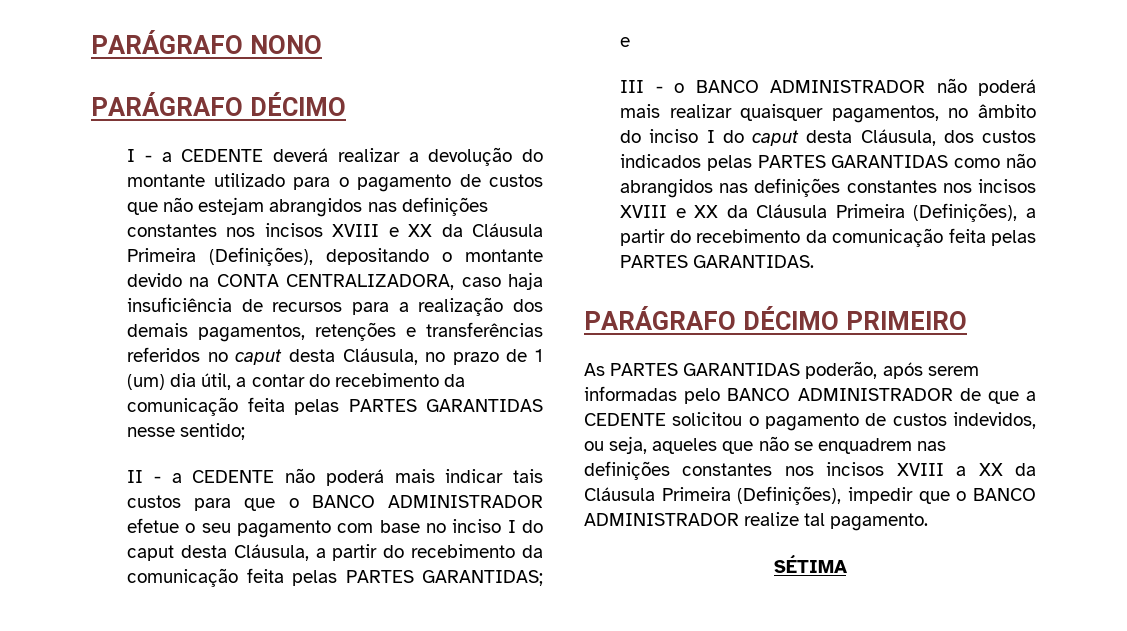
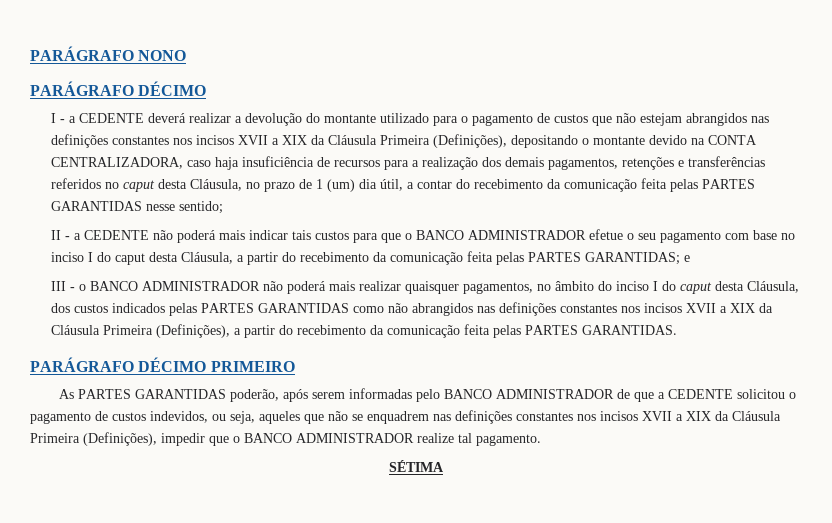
- I - a CEDENTE deverá realizar a devolução do montante utilizado para o pagamento de custos que não estejam abrangidos nas definições constantes nos incisos XVIII e XX da Cláusula Primeira (Definições), depositando o montante devido na CONTA CENTRALIZADORA, caso haja insuficiência de recursos para a realização dos demais pagamentos, retenções e transferências referidos no caput desta Cláusula, no prazo de 1 (um) dia útil, a contar do recebimento da comunicação feita pelas PARTES GARANTIDAS nesse sentido;
+ I - a CEDENTE deverá realizar a devolução do montante utilizado para o pagamento de custos que não estejam abrangidos nas definições constantes nos incisos XVII a XIX da Cláusula Primeira (Definições), depositando o montante devido na CONTA CENTRALIZADORA, caso haja insuficiência de recursos para a realização dos demais pagamentos, retenções e transferências referidos no caput desta Cláusula, no prazo de 1 (um) dia útil, a contar do recebimento da comunicação feita pelas PARTES GARANTIDAS nesse sentido;
- III - o BANCO ADMINISTRADOR não poderá mais realizar quaisquer pagamentos, no âmbito do inciso I do caput desta Cláusula, dos custos indicados pelas PARTES GARANTIDAS como não abrangidos nas definições constantes nos incisos XVIII e XX da Cláusula Primeira (Definições), a partir do recebimento da comunicação feita pelas PARTES GARANTIDAS.
+ III - o BANCO ADMINISTRADOR não poderá mais realizar quaisquer pagamentos, no âmbito do inciso I do caput desta Cláusula, dos custos indicados pelas PARTES GARANTIDAS como não abrangidos nas definições constantes nos incisos XVII a XIX da Cláusula Primeira (Definições), a partir do recebimento da comunicação feita pelas PARTES GARANTIDAS.
- As PARTES GARANTIDAS poderão, após serem informadas pelo BANCO ADMINISTRADOR de que a CEDENTE solicitou o pagamento de custos indevidos, ou seja, aqueles que não se enquadrem nas definições constantes nos incisos XVIII a XX da Cláusula Primeira (Definições), impedir que o BANCO ADMINISTRADOR realize tal pagamento.
+ As PARTES GARANTIDAS poderão, após serem informadas pelo BANCO ADMINISTRADOR de que a CEDENTE solicitou o pagamento de custos indevidos, ou seja, aqueles que não se enquadrem nas definições constantes nos incisos XVII a XIX da Cláusula Primeira (Definições), impedir que o BANCO ADMINISTRADOR realize tal pagamento.

